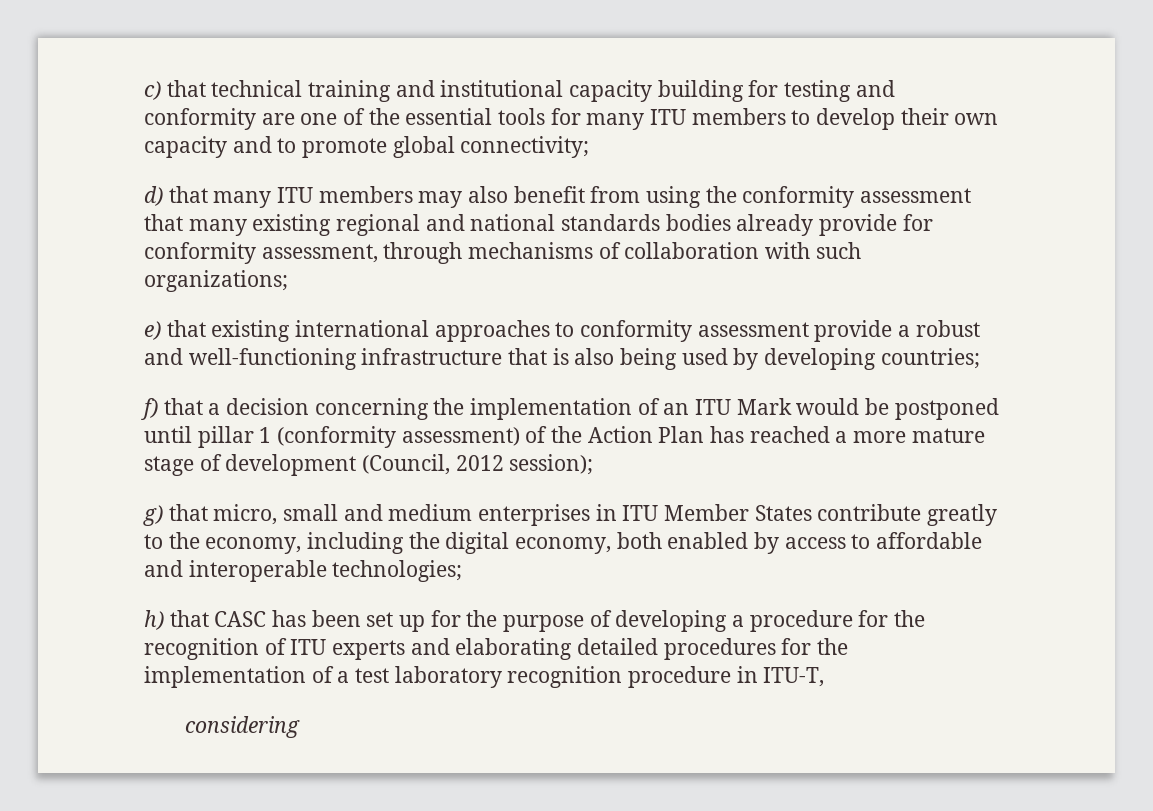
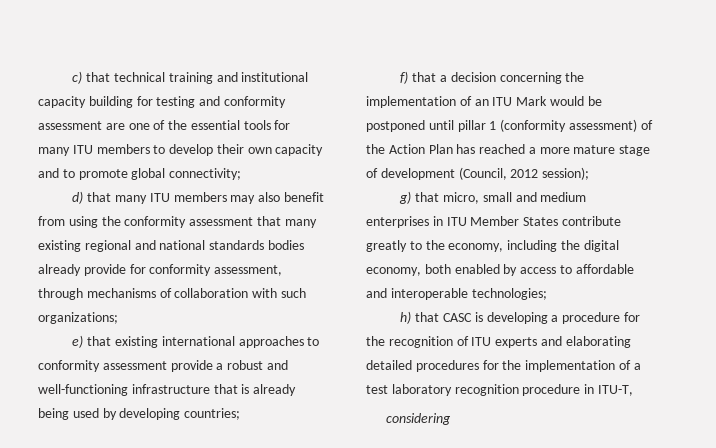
- c) that technical training and institutional capacity building for testing and conformity are one of the essential tools for many ITU members to develop their own capacity and to promote global connectivity;
+ c) that technical training and institutional capacity building for testing and conformity assessment are one of the essential tools for many ITU members to develop their own capacity and to promote global connectivity;
- e) that existing international approaches to conformity assessment provide a robust and well-functioning infrastructure that is also being used by developing countries;
+ e) that existing international approaches to conformity assessment provide a robust and well-functioning infrastructure that is already being used by developing countries;
- h) that CASC has been set up for the purpose of developing a procedure for the recognition of ITU experts and elaborating detailed procedures for the implementation of a test laboratory recognition procedure in ITU-T,
+ h) that CASC is developing a procedure for the recognition of ITU experts and elaborating detailed procedures for the implementation of a test laboratory recognition procedure in ITU-T,

